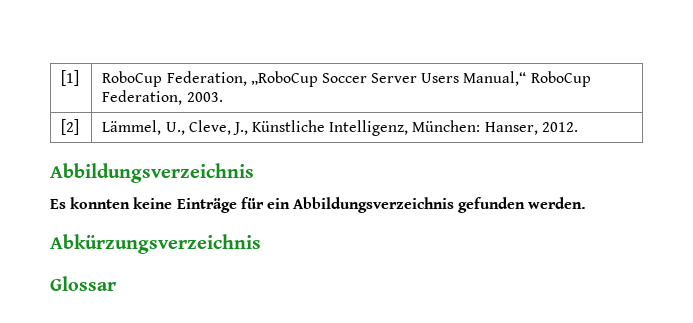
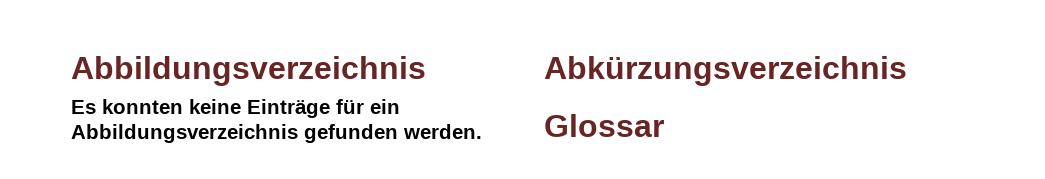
- [1] | RoboCup Federation, „RoboCup Soccer Server Users Manual,“ RoboCup Federation, 2003.
- [2] | Lämmel, U., Cleve, J., Künstliche Intelligenz, München: Hanser, 2012.

